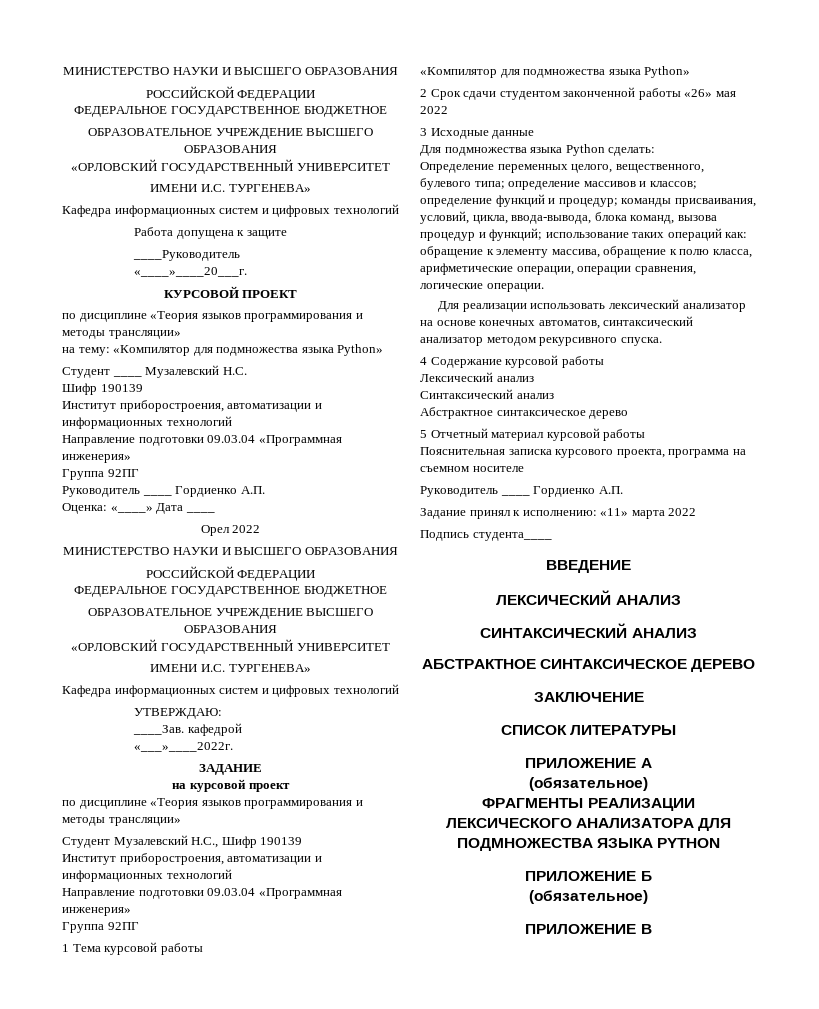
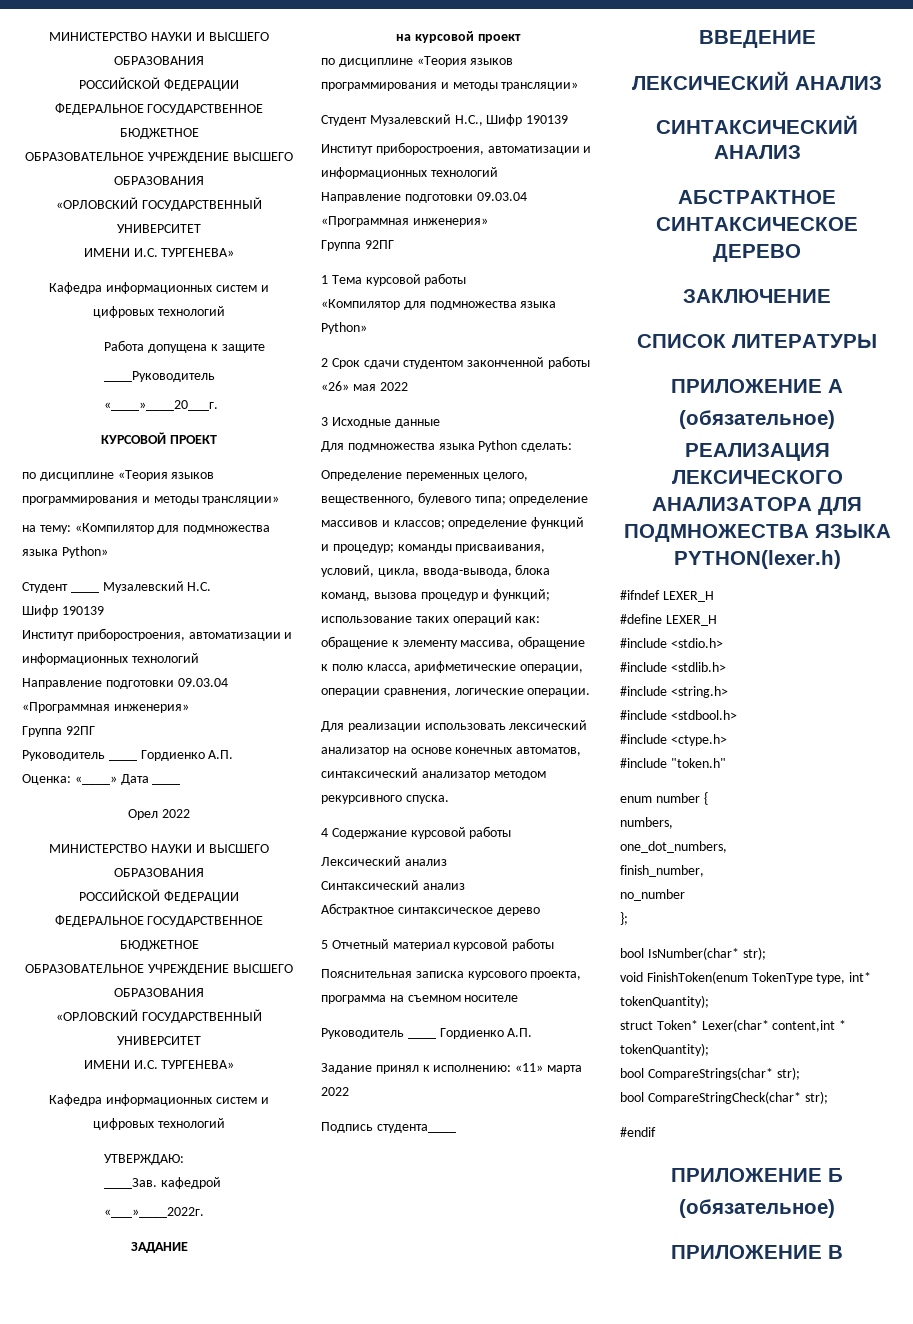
- ФРАГМЕНТЫ РЕАЛИЗАЦИИ ЛЕКСИЧЕСКОГО АНАЛИЗАТОРА ДЛЯ ПОДМНОЖЕСТВА ЯЗЫКА PYTHON
+ РЕАЛИЗАЦИЯ ЛЕКСИЧЕСКОГО АНАЛИЗАТОРА ДЛЯ ПОДМНОЖЕСТВА ЯЗЫКА PYTHON(lexer.h)
+ #ifndef LEXER_H
+ #define LEXER_H
+ #include <stdio.h>
+ #include <stdlib.h>
+ #include <string.h>
+ #include <stdbool.h>
+ #include <ctype.h>
+ #include "token.h"
+ enum number {
+ numbers,
+ one_dot_numbers,
+ finish_number,
+ no_number
+ };
+ bool IsNumber(char* str);
+ void FinishToken(enum TokenType type, int* tokenQuantity);
+ struct Token* Lexer(char* content,int * tokenQuantity);
+ bool CompareStrings(char* str);
+ bool CompareStringCheck(char* str);
+ #endif

